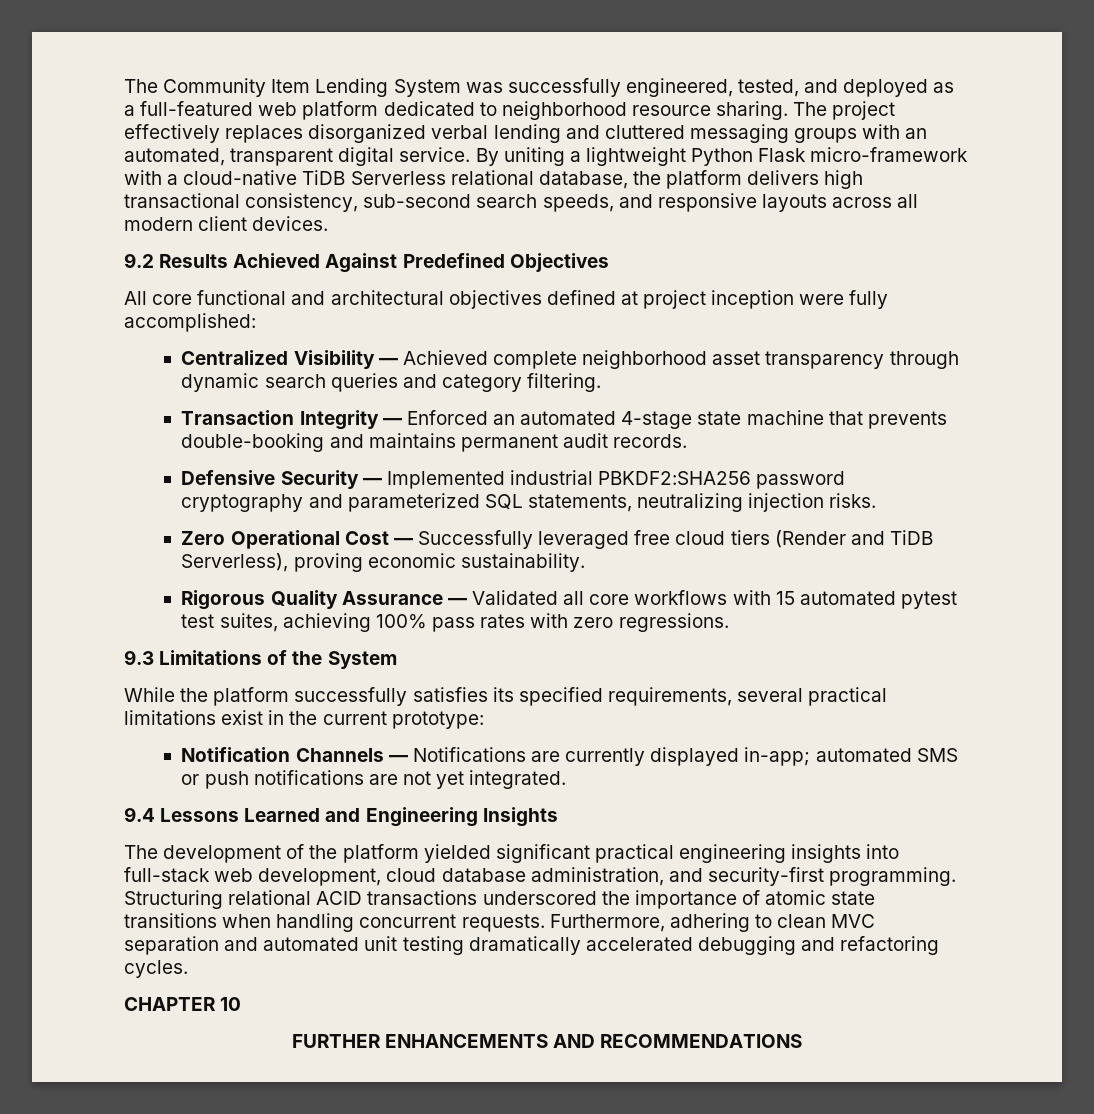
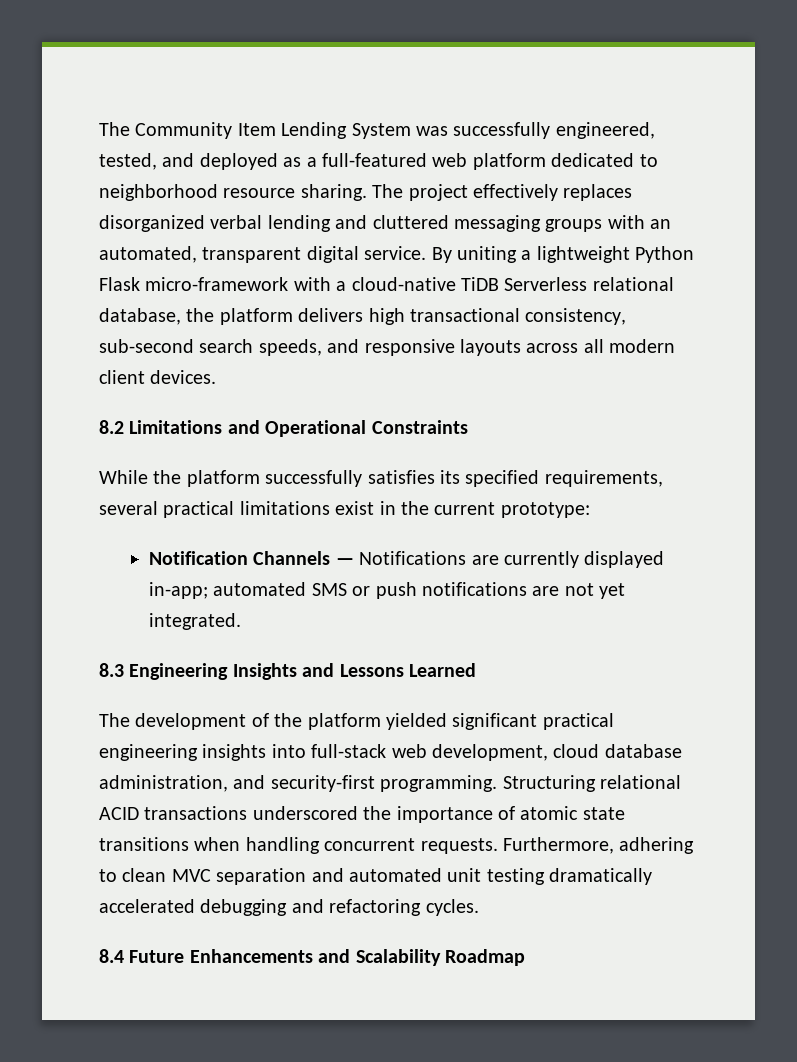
- 9.2 Results Achieved Against Predefined Objectives
- All core functional and architectural objectives defined at project inception were fully accomplished:
- Centralized Visibility — Achieved complete neighborhood asset transparency through dynamic search queries and category filtering.
- Transaction Integrity — Enforced an automated 4-stage state machine that prevents double-booking and maintains permanent audit records.
- Defensive Security — Implemented industrial PBKDF2:SHA256 password cryptography and parameterized SQL statements, neutralizing injection risks.
- Zero Operational Cost — Successfully leveraged free cloud tiers (Render and TiDB Serverless), proving economic sustainability.
- Rigorous Quality Assurance — Validated all core workflows with 15 automated pytest test suites, achieving 100% pass rates with zero regressions.
- 9.3 Limitations of the System
+ 8.2 Limitations and Operational Constraints
- 9.4 Lessons Learned and Engineering Insights
+ 8.3 Engineering Insights and Lessons Learned
- CHAPTER 10
- FURTHER ENHANCEMENTS AND RECOMMENDATIONS
+ 8.4 Future Enhancements and Scalability Roadmap

